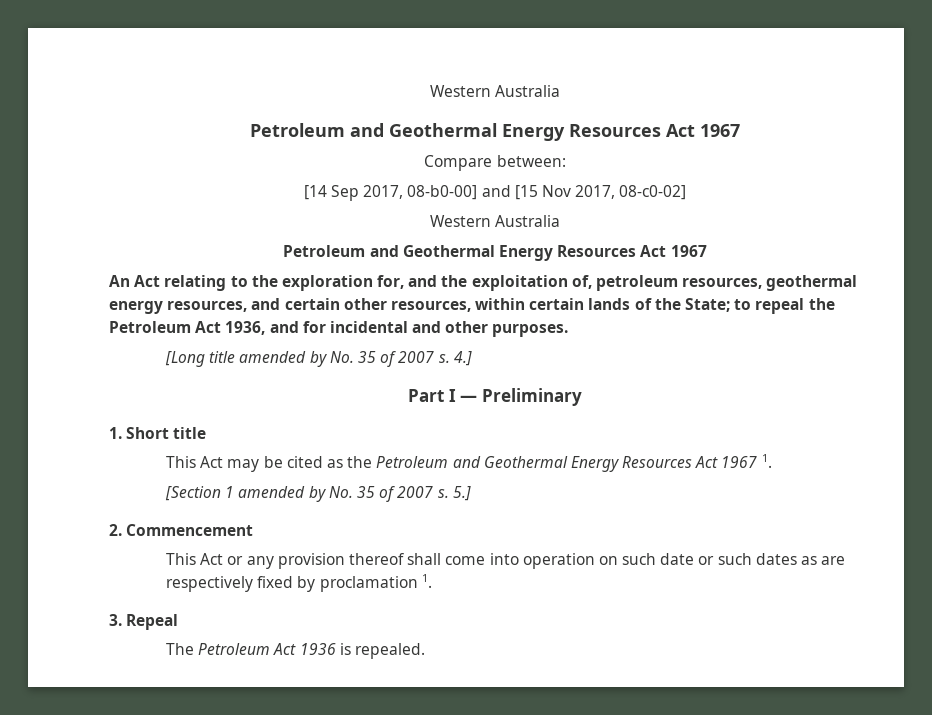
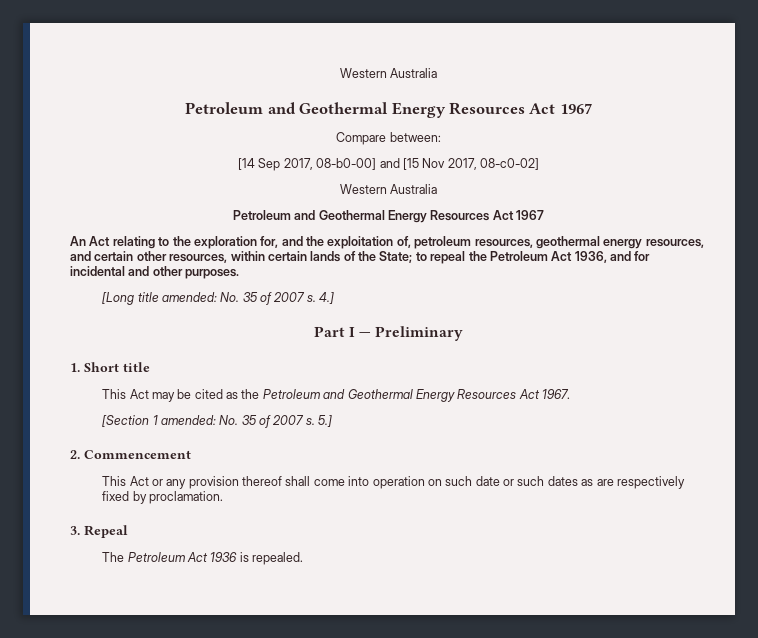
- [Long title amended by No. 35 of 2007 s.
+ [Long title amended: No. 35 of 2007 s.
- This Act may be cited as the Petroleum and Geothermal Energy Resources Act 1967 1.
+ This Act may be cited as the Petroleum and Geothermal Energy Resources Act 1967.
- [Section 1 amended by No. 35 of 2007 s.
+ [Section 1 amended: No. 35 of 2007 s.
- This Act or any provision thereof shall come into operation on such date or such dates as are respectively fixed by proclamation 1.
+ This Act or any provision thereof shall come into operation on such date or such dates as are respectively fixed by proclamation.

